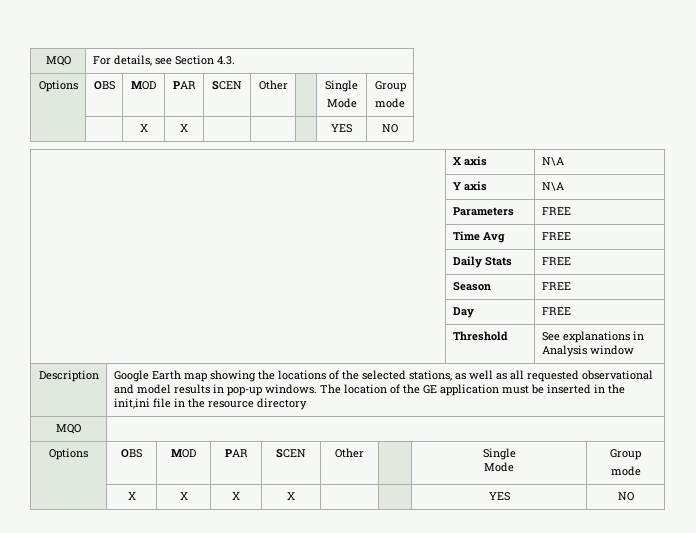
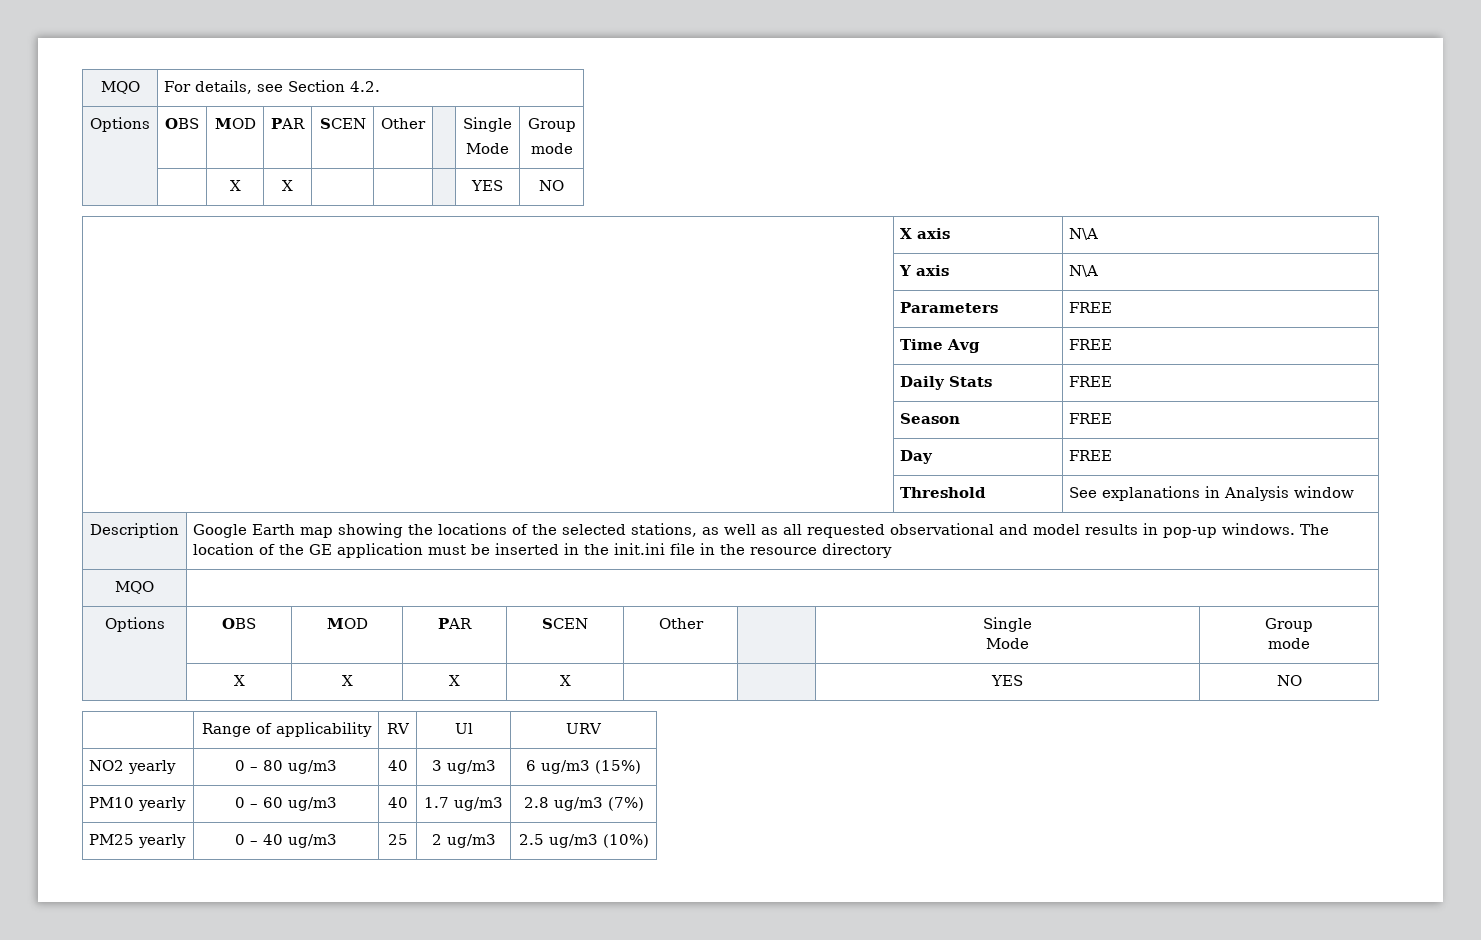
- MQO | For details, see Section 4.3.
+ MQO | For details, see Section 4.2.
- Description | Google Earth map showing the locations of the selected stations, as well as all requested observational and model results in pop-up windows. The location of the GE application must be inserted in the init,ini file in the resource directory
+ Description | Google Earth map showing the locations of the selected stations, as well as all requested observational and model results in pop-up windows. The location of the GE application must be inserted in the init.ini file in the resource directory
+ | Range of applicability | RV | Ul | URV
+ NO2 yearly | 0 – 80 ug/m3 | 40 | 3 ug/m3 | 6 ug/m3 (15%)
+ PM10 yearly | 0 – 60 ug/m3 | 40 | 1.7 ug/m3 | 2.8 ug/m3 (7%)
+ PM25 yearly | 0 – 40 ug/m3 | 25 | 2 ug/m3 | 2.5 ug/m3 (10%)

